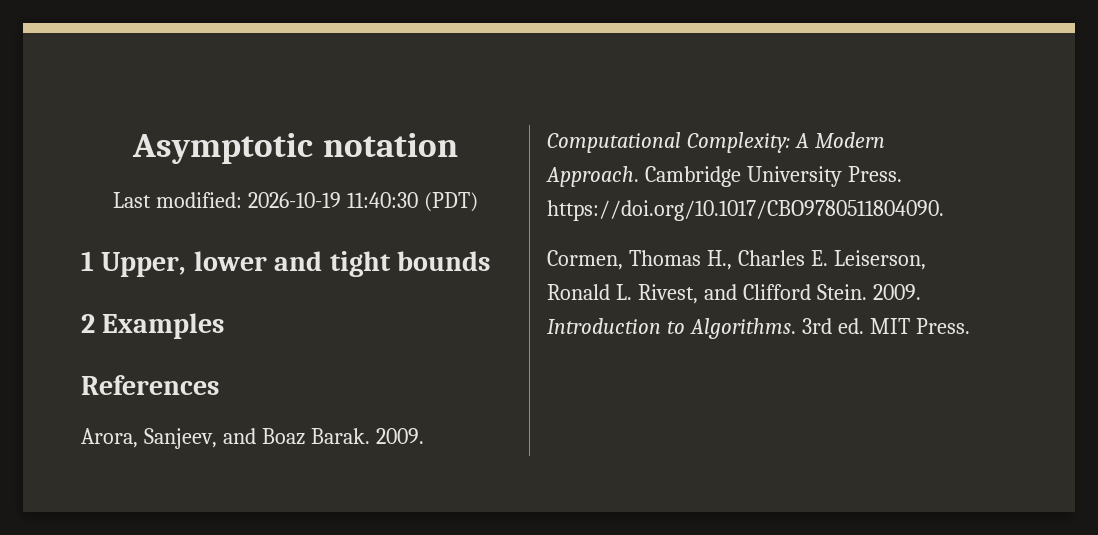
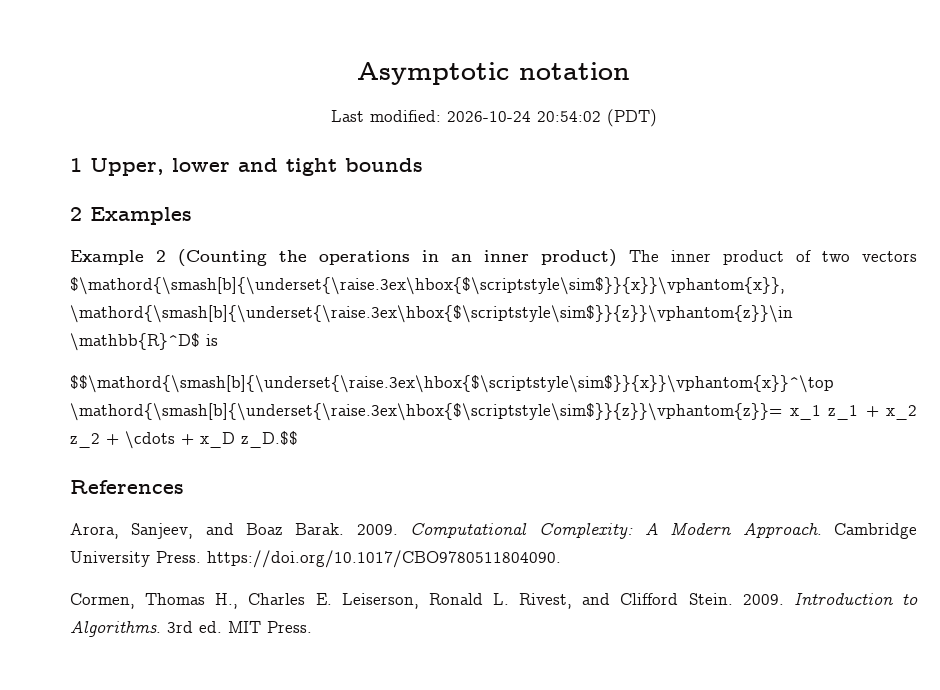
- Last modified: 2026-10-19 11:40:30 (PDT)
+ Last modified: 2026-10-24 20:54:02 (PDT)
+ Example 2 (Counting the operations in an inner product) The inner product of two vectors $\mathord{\smash[b]{\underset{\raise.3ex\hbox{$\scriptstyle\sim$}}{x}}\vphantom{x}}, \mathord{\smash[b]{\underset{\raise.3ex\hbox{$\scriptstyle\sim$}}{z}}\vphantom{z}}\in \mathbb{R}^D$ is
+ $$\mathord{\smash[b]{\underset{\raise.3ex\hbox{$\scriptstyle\sim$}}{x}}\vphantom{x}}^\top \mathord{\smash[b]{\underset{\raise.3ex\hbox{$\scriptstyle\sim$}}{z}}\vphantom{z}}= x_1 z_1 + x_2 z_2 + \cdots + x_D z_D.$$

